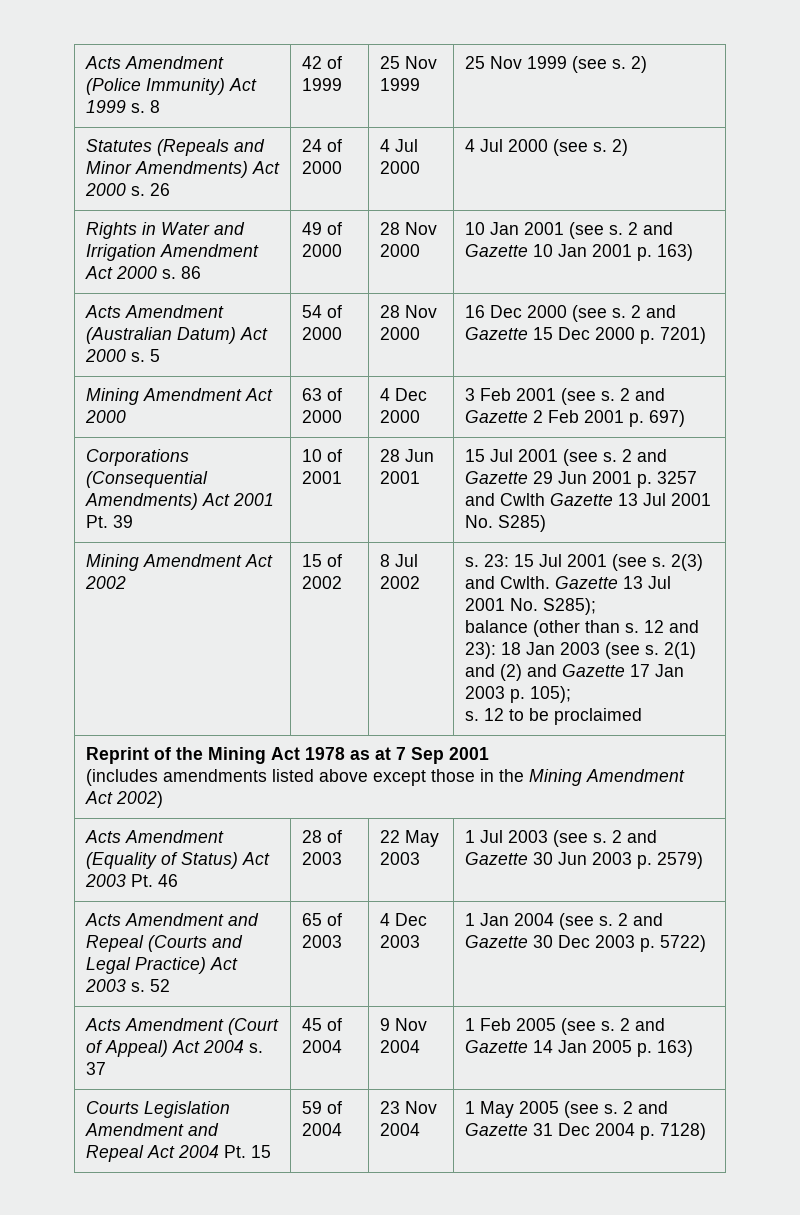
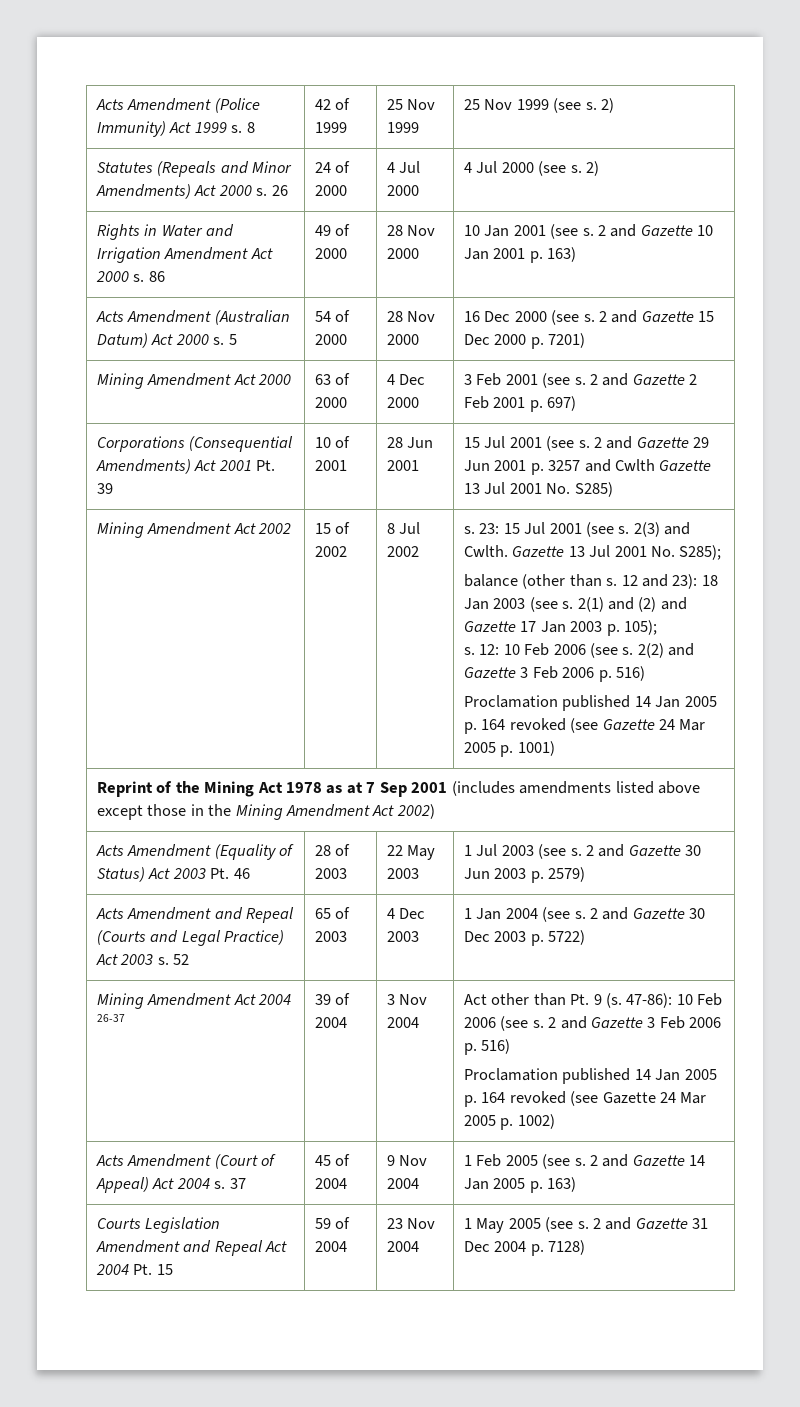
- 12 to be proclaimed
+ 12: 10 Feb 2006 (see s. 2(2) and Gazette 3 Feb 2006 p. 516)
+ Proclamation published 14 Jan 2005 p. 164 revoked (see Gazette 24 Mar 2005 p. 1001)
- Reprint of the Mining Act 1978 as at 7 Sep 2001
- (includes amendments listed above except those in the Mining Amendment Act 2002)
+ Reprint of the Mining Act 1978 as at 7 Sep 2001 (includes amendments listed above except those in the Mining Amendment Act 2002)
+ Mining Amendment Act 2004 26-37 | 39 of 2004 | 3 Nov 2004 | Act other than Pt. 9 (s. 47-86): 10 Feb 2006 (see s. 2 and Gazette 3 Feb 2006 p. 516)
+ Proclamation published 14 Jan 2005 p. 164 revoked (see Gazette 24 Mar 2005 p. 1002)

